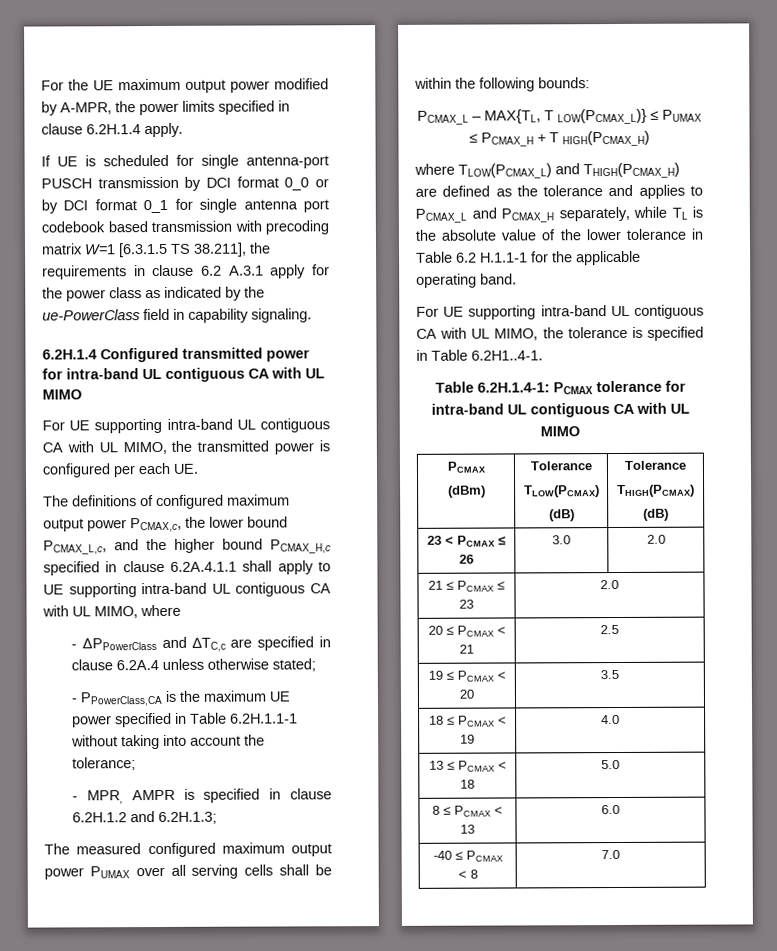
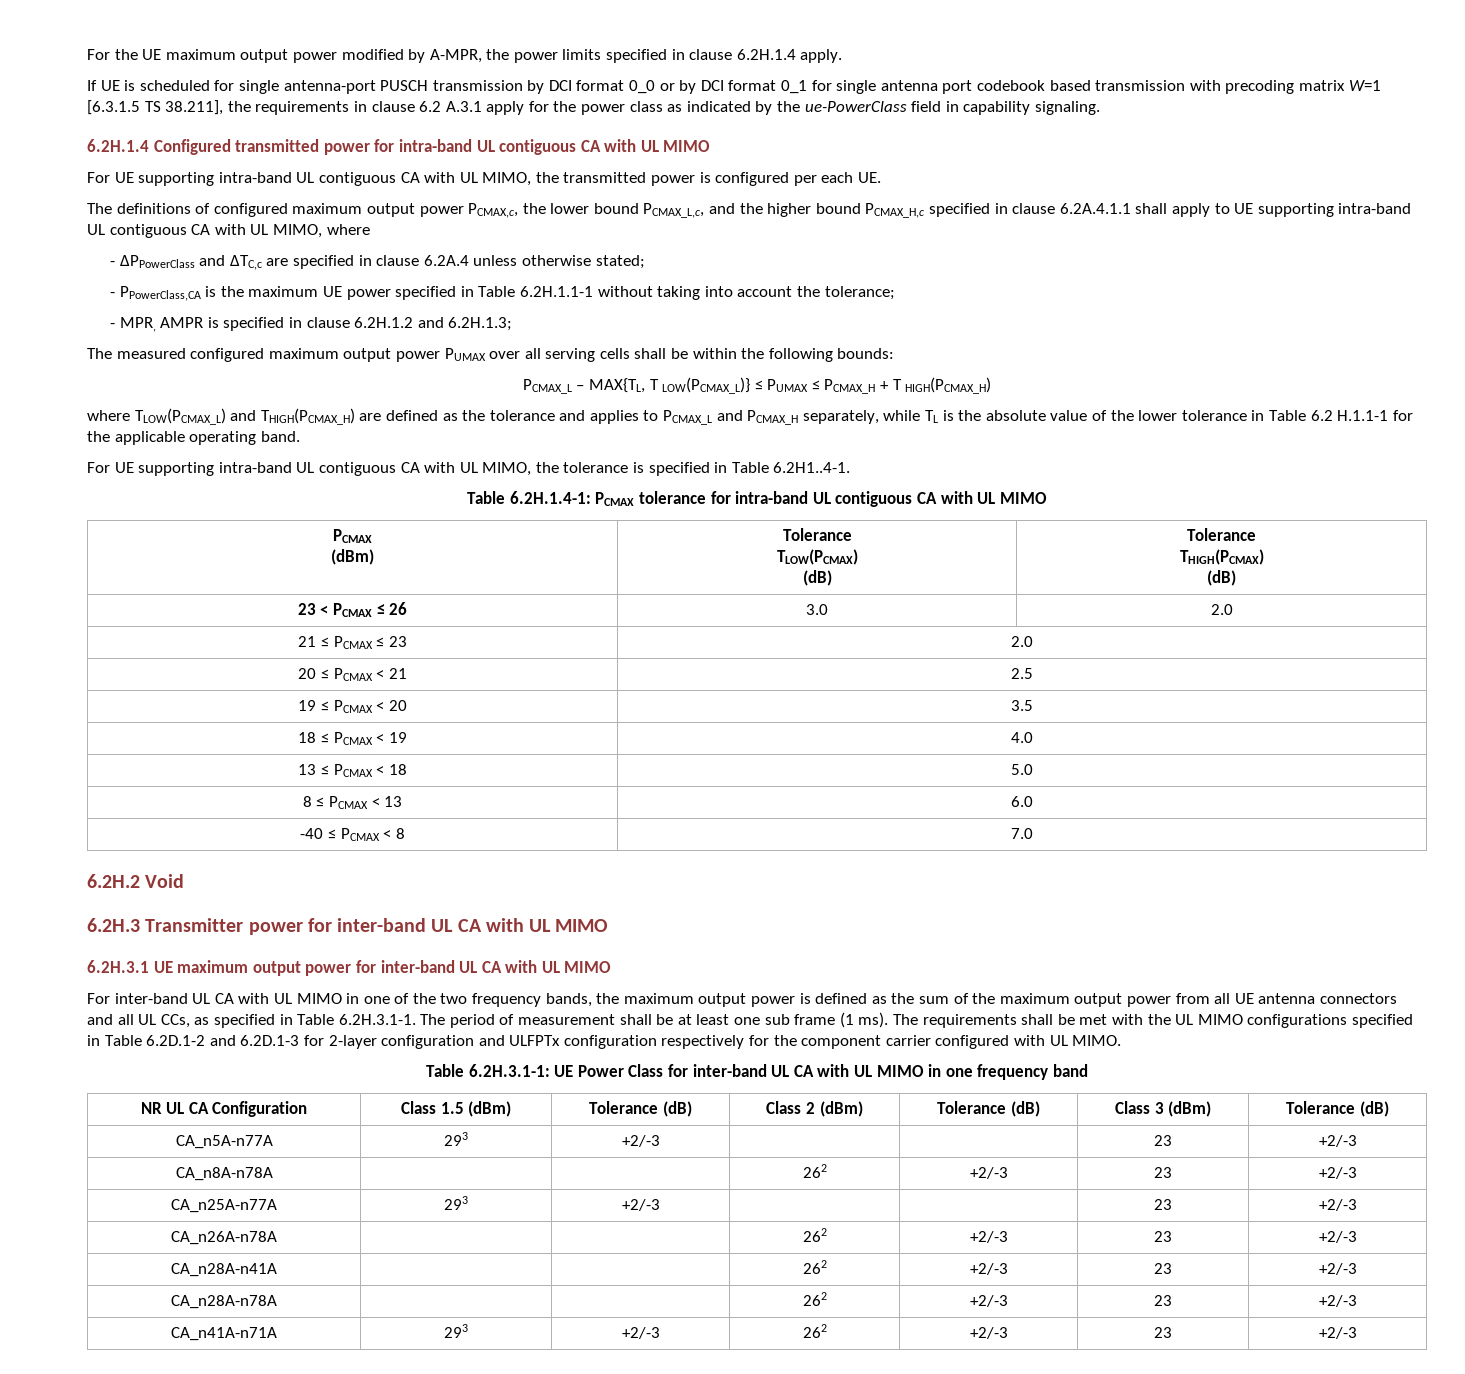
+ 6.2H.2 Void
+ 6.2H.3 Transmitter power for inter-band UL CA with UL MIMO
+ 6.2H.3.1 UE maximum output power for inter-band UL CA with UL MIMO
+ For inter-band UL CA with UL MIMO in one of the two frequency bands, the maximum output power is defined as the sum of the maximum output power from all UE antenna connectors and all UL CCs, as specified in Table 6.2H.3.1-1. The period of measurement shall be at least one sub frame (1 ms). The requirements shall be met with the UL MIMO configurations specified in Table 6.2D.1-2 and 6.2D.1-3 for 2-layer configuration and ULFPTx configuration respectively for the component carrier configured with UL MIMO.
+ Table 6.2H.3.1-1: UE Power Class for inter-band UL CA with UL MIMO in one frequency band
+ NR UL CA Configuration | Class 1.5 (dBm) | Tolerance (dB) | Class 2 (dBm) | Tolerance (dB) | Class 3 (dBm) | Tolerance (dB)
+ CA_n5A-n77A | 293 | +2/-3 | | | 23 | +2/-3
+ CA_n8A-n78A | | | 262 | +2/-3 | 23 | +2/-3
+ CA_n25A-n77A | 293 | +2/-3 | | | 23 | +2/-3
+ CA_n26A-n78A | | | 262 | +2/-3 | 23 | +2/-3
+ CA_n28A-n41A | | | 262 | +2/-3 | 23 | +2/-3
+ CA_n28A-n78A | | | 262 | +2/-3 | 23 | +2/-3
+ CA_n41A-n71A | 293 | +2/-3 | 262 | +2/-3 | 23 | +2/-3

